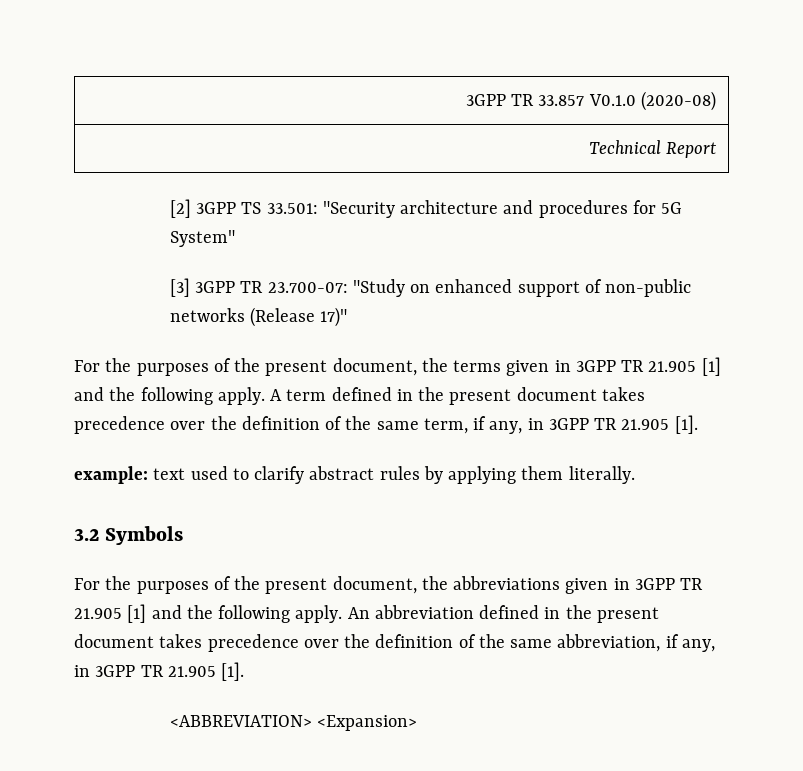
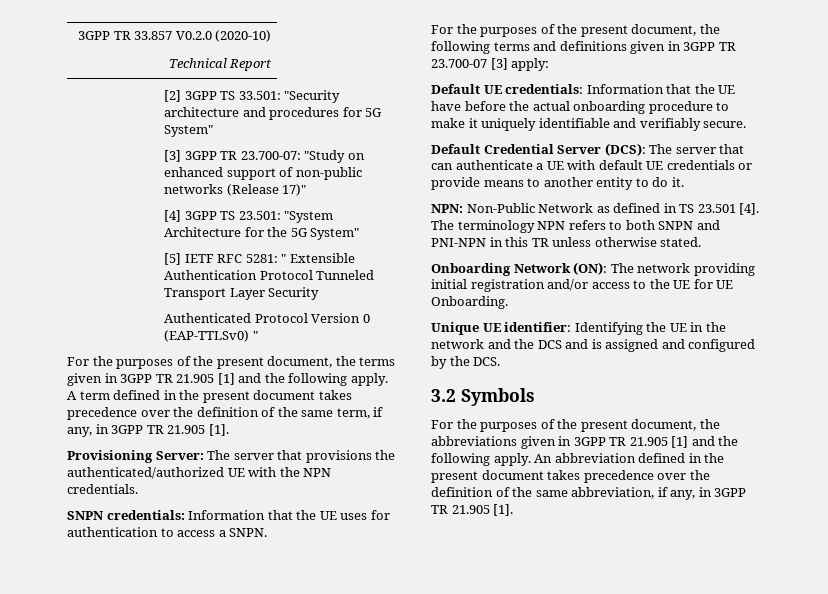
- 3GPP TR 33.857 V0.1.0 (2020-08)
+ 3GPP TR 33.857 V0.2.0 (2020-10)
+ [4] 3GPP TS 23.501: "System Architecture for the 5G System"
+ [5] IETF RFC 5281: " Extensible Authentication Protocol Tunneled Transport Layer Security
+ Authenticated Protocol Version 0 (EAP-TTLSv0) "
- example: text used to clarify abstract rules by applying them literally.
+ Provisioning Server: The server that provisions the authenticated/authorized UE with the NPN credentials.
+ SNPN credentials: Information that the UE uses for authentication to access a SNPN.
+ For the purposes of the present document, the following terms and definitions given in 3GPP TR 23.700-07 [3] apply:
+ Default UE credentials: Information that the UE have before the actual onboarding procedure to make it uniquely identifiable and verifiably secure.
+ Default Credential Server (DCS): The server that can authenticate a UE with default UE credentials or provide means to another entity to do it.
+ NPN: Non-Public Network as defined in TS 23.501 [4]. The terminology NPN refers to both SNPN and PNI-NPN in this TR unless otherwise stated.
+ Onboarding Network (ON): The network providing initial registration and/or access to the UE for UE Onboarding.
+ Unique UE identifier: Identifying the UE in the network and the DCS and is assigned and configured by the DCS.
- <ABBREVIATION> <Expansion>

